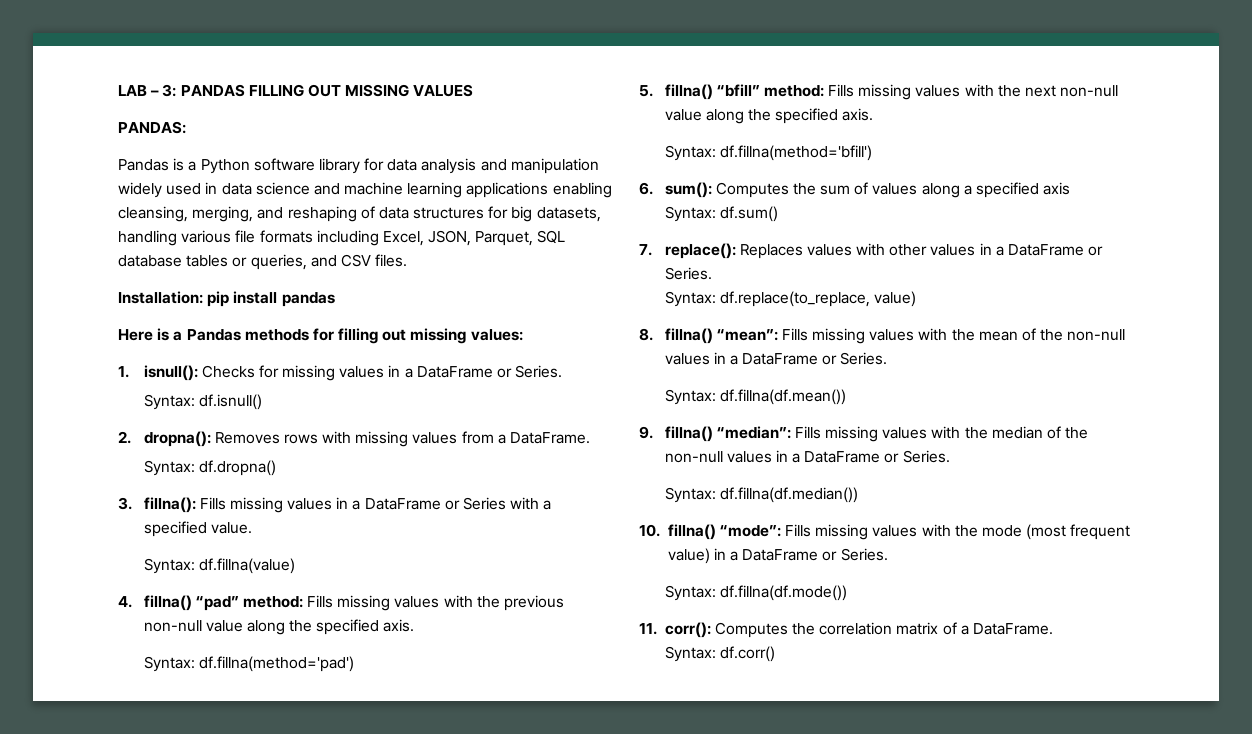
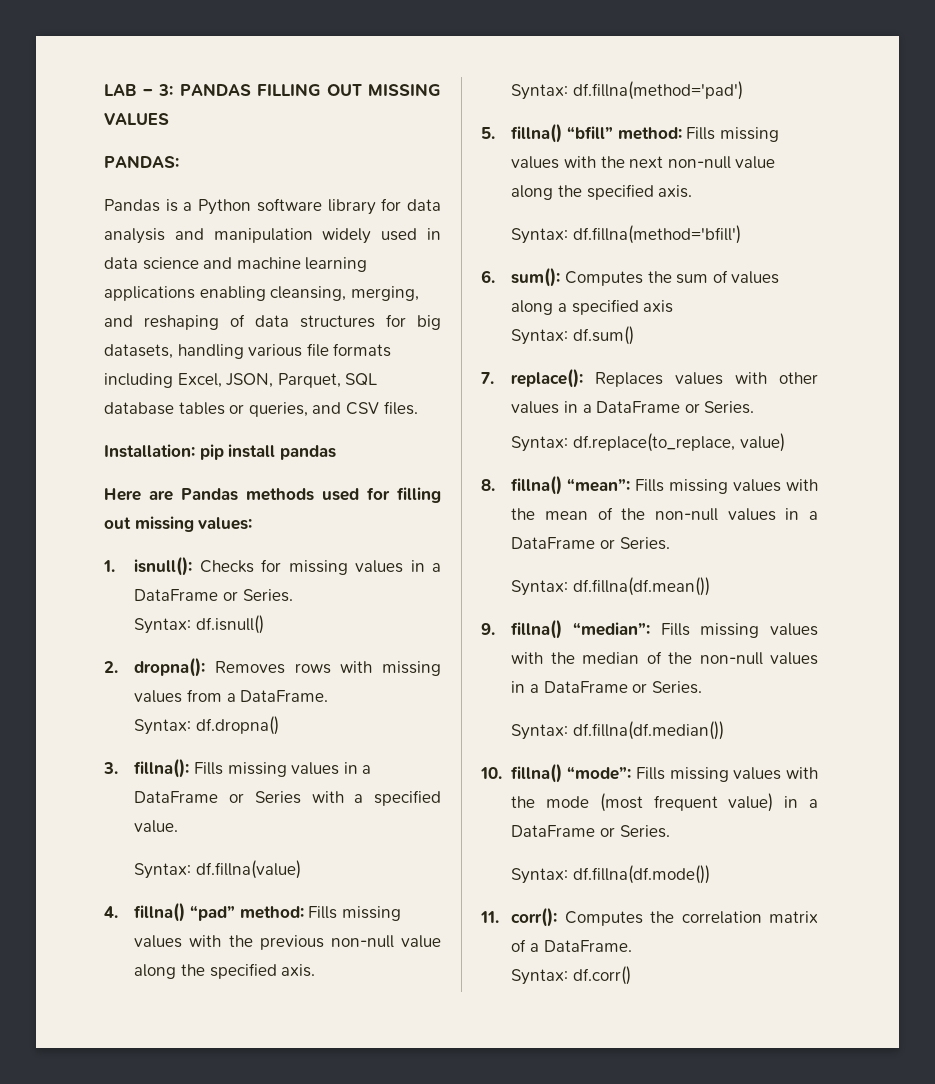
- Here is a Pandas methods for filling out missing values:
+ Here are Pandas methods used for filling out missing values:

